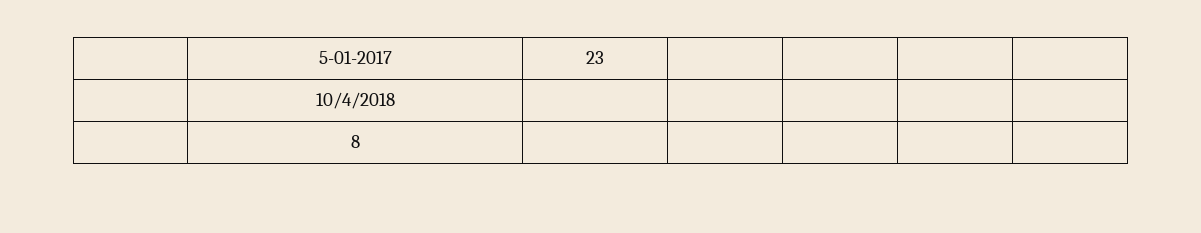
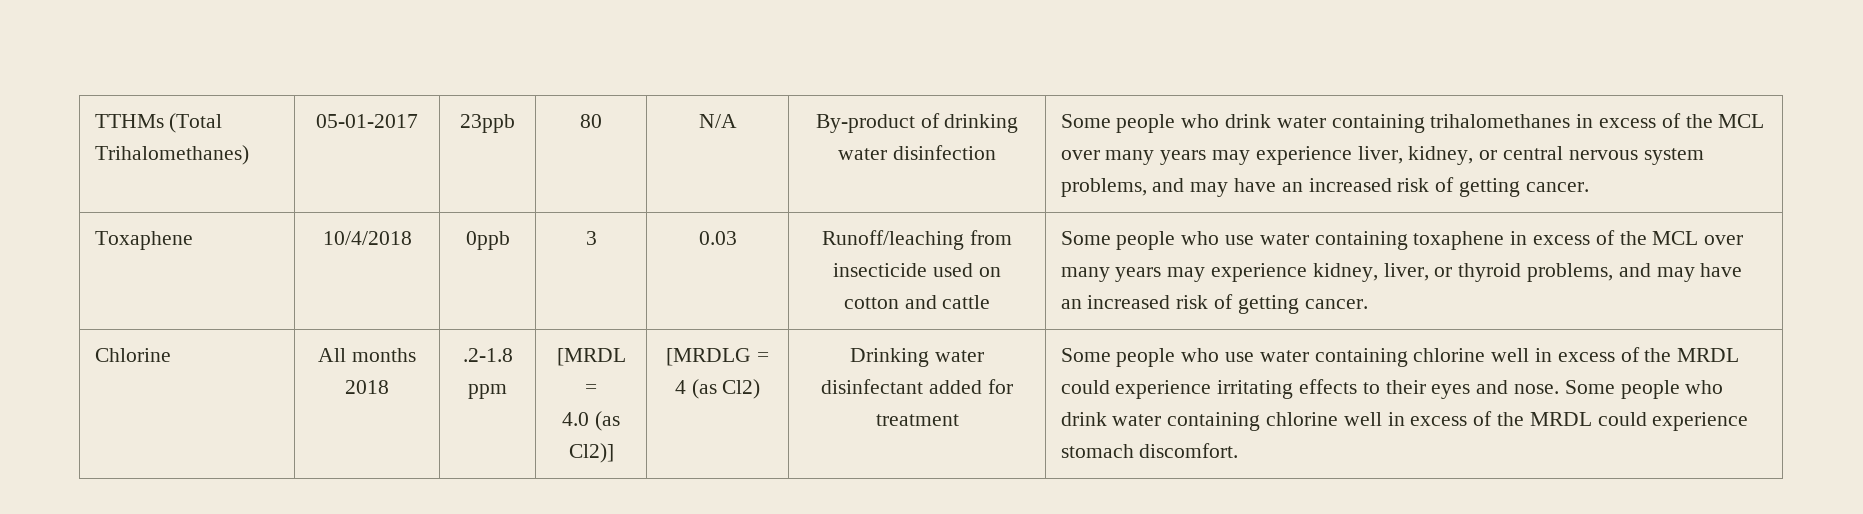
- 5-01-2017 | 23 | | | |
- | 10/4/2018 | | | | |
- | 8 | | | | |
+ TTHMs (Total Trihalomethanes) | 05-01-2017 | 23ppb | 80 | N/A | By-product of drinking water disinfection | Some people who drink water containing trihalomethanes in excess of the MCL over many years may experience liver, kidney, or central nervous system problems, and may have an increased risk of getting cancer.
+ Toxaphene | 10/4/2018 | 0ppb | 3 | 0.03 | Runoff/leaching from insecticide used on cotton and cattle | Some people who use water containing toxaphene in excess of the MCL over many years may experience kidney, liver, or thyroid problems, and may have an increased risk of getting cancer.
+ Chlorine | All months 2018 | .2-1.8 ppm | [MRDL =
+ 4.0 (as Cl2)] | [MRDLG = 4 (as Cl2) | Drinking water disinfectant added for treatment | Some people who use water containing chlorine well in excess of the MRDL could experience irritating effects to their eyes and nose. Some people who drink water containing chlorine well in excess of the MRDL could experience stomach discomfort.

